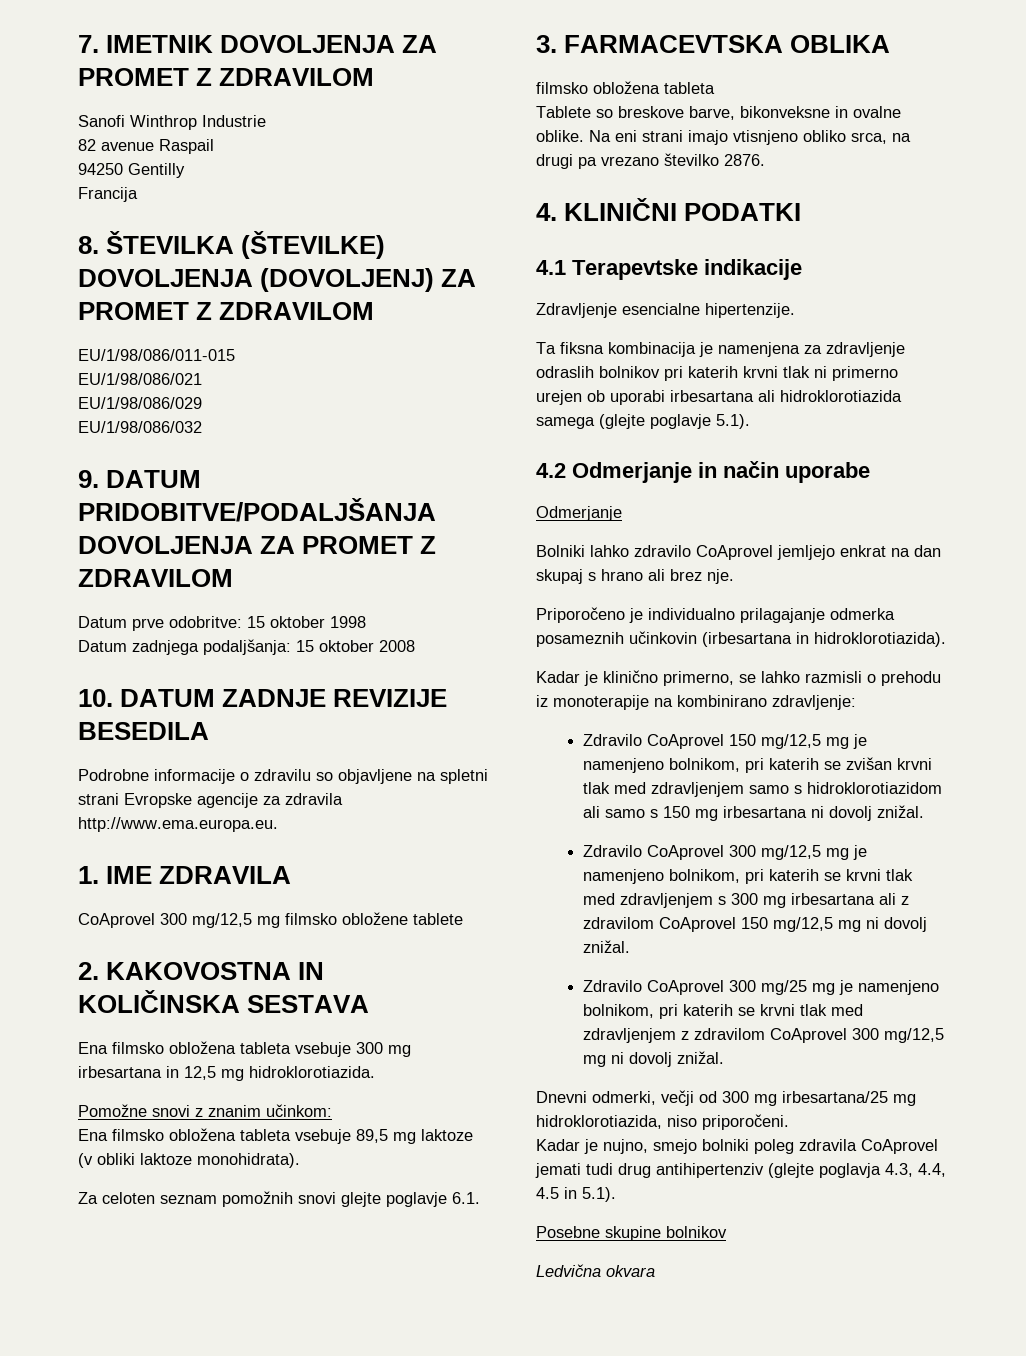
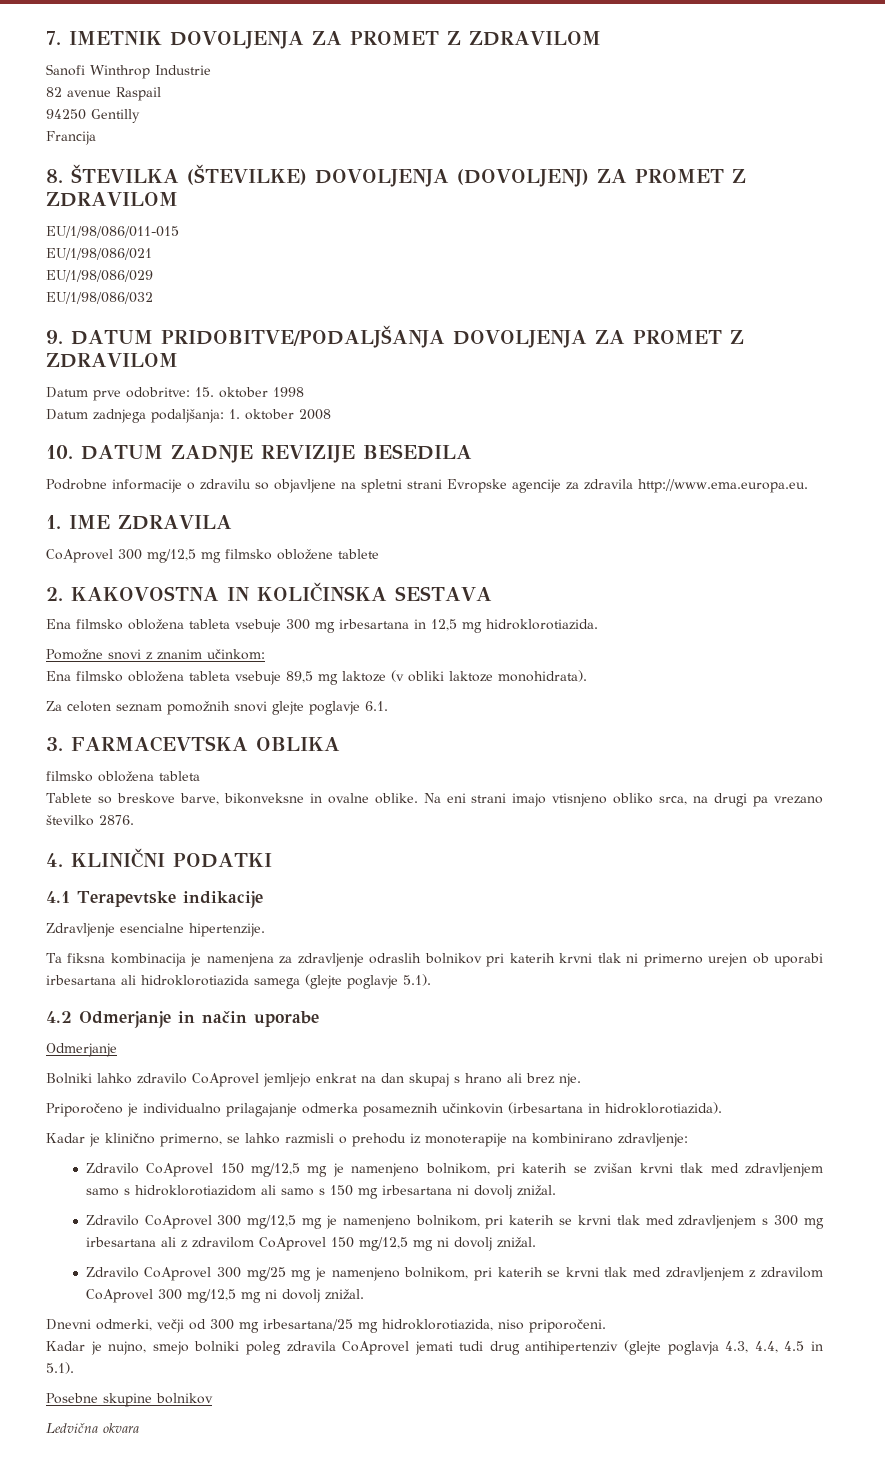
- Datum prve odobritve: 15 oktober 1998
+ Datum prve odobritve: 15. oktober 1998
- Datum zadnjega podaljšanja: 15 oktober 2008
+ Datum zadnjega podaljšanja: 1. oktober 2008

